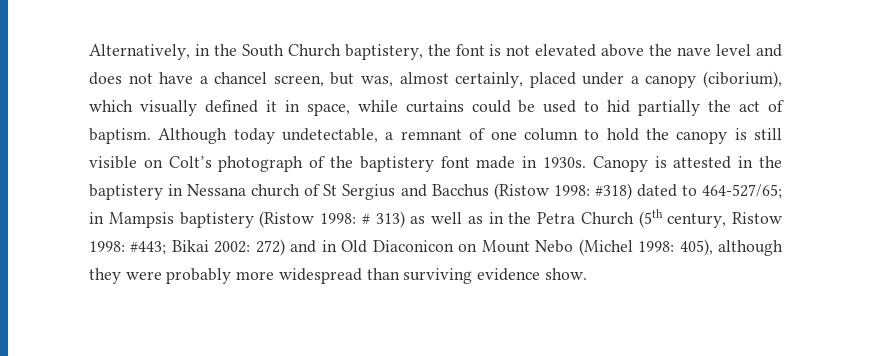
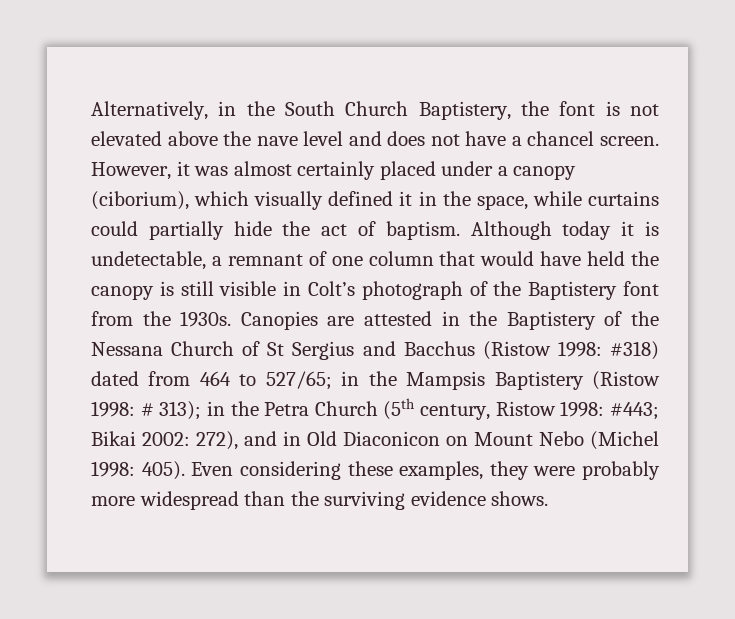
- Alternatively, in the South Church baptistery, the font is not elevated above the nave level and does not have a chancel screen, but was, almost certainly, placed under a canopy (ciborium), which visually defined it in space, while curtains could be used to hid partially the act of baptism.
+ Alternatively, in the South Church Baptistery, the font is not elevated above the nave level and does not have a chancel screen. However, it was almost certainly placed under a canopy (ciborium), which visually defined it in the space, while curtains could partially hide the act of baptism.
- Although today undetectable, a remnant of one column to hold the canopy is still visible on Colt’s photograph of the baptistery font made in 1930s. Canopy is attested in the baptistery in Nessana church of St Sergius and Bacchus (Ristow 1998: #318) dated to 464-527/65; in Mampsis baptistery (Ristow 1998: # 313) as well as in the Petra Church (5th century, Ristow 1998: #443; Bikai 2002: 272) and in Old Diaconicon on Mount Nebo (Michel 1998: 405), although they were probably more widespread than surviving evidence show.
+ Although today it is undetectable, a remnant of one column that would have held the canopy is still visible in Colt’s photograph of the Baptistery font from the 1930s. Canopies are attested in the Baptistery of the Nessana Church of St Sergius and Bacchus (Ristow 1998: #318) dated from 464 to 527/65; in the Mampsis Baptistery (Ristow 1998: # 313); in the Petra Church (5th century, Ristow 1998: #443; Bikai 2002: 272), and in Old Diaconicon on Mount Nebo (Michel 1998: 405). Even considering these examples, they were probably more widespread than the surviving evidence shows.

